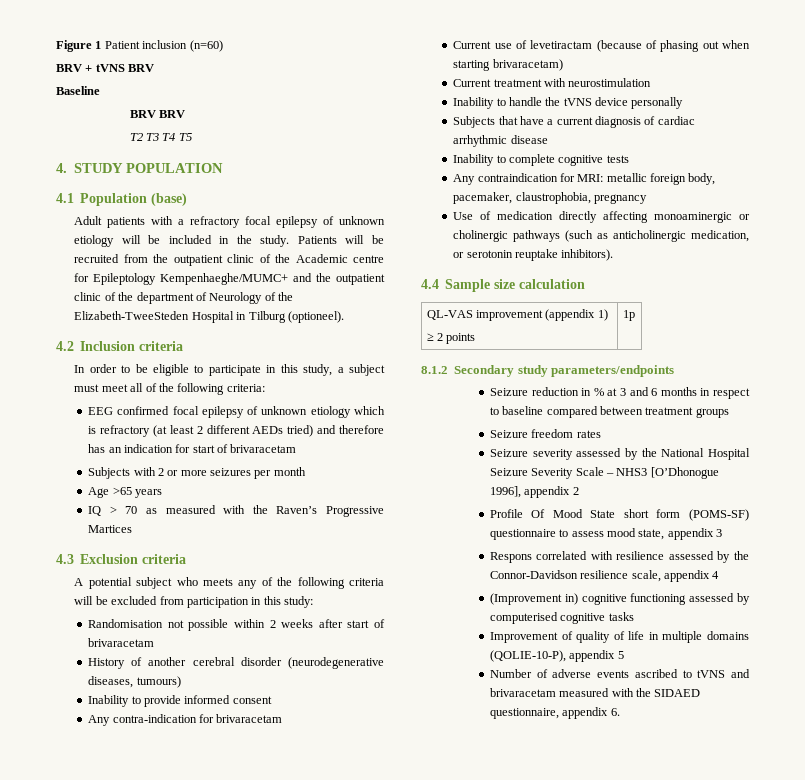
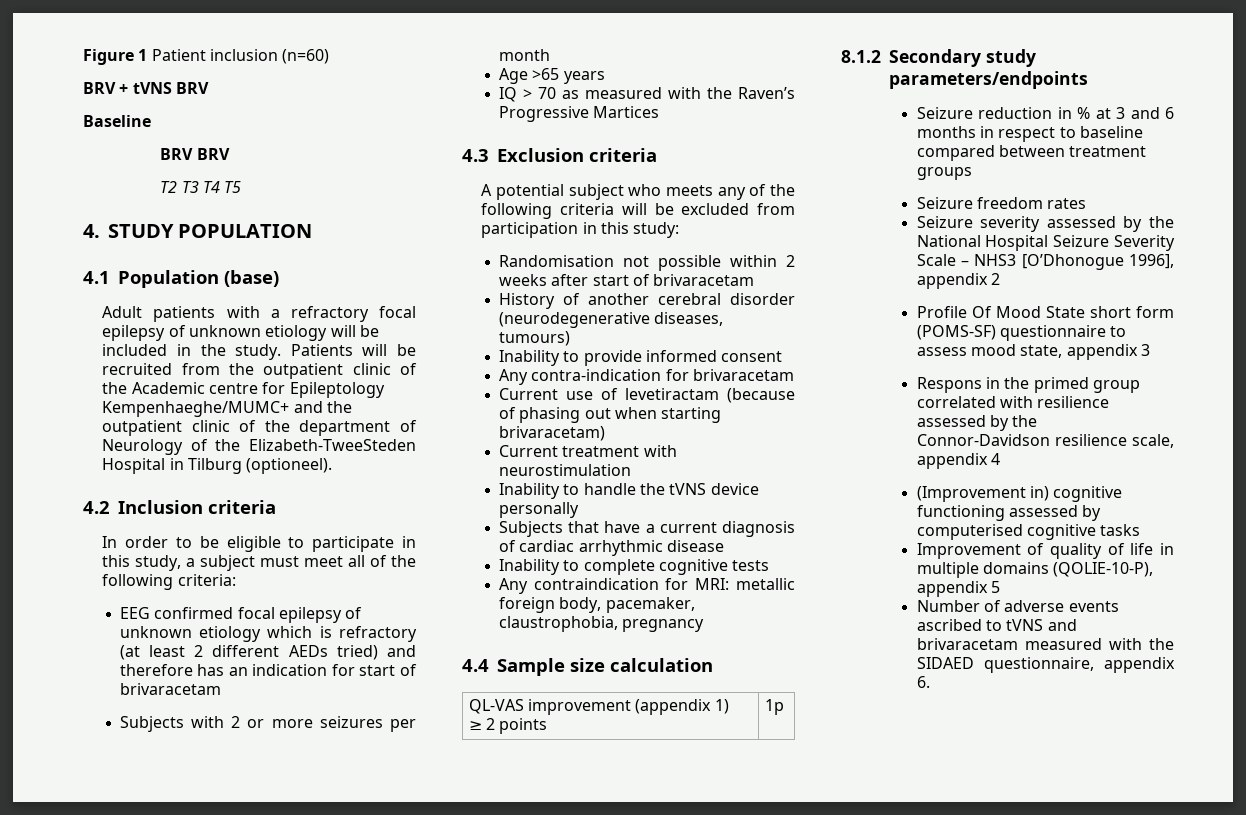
- Use of medication directly affecting monoaminergic or cholinergic pathways (such as anticholinergic medication, or serotonin reuptake inhibitors).
- Respons correlated with resilience assessed by the Connor-Davidson resilience scale, appendix 4
+ Respons in the primed group correlated with resilience assessed by the Connor-Davidson resilience scale, appendix 4

